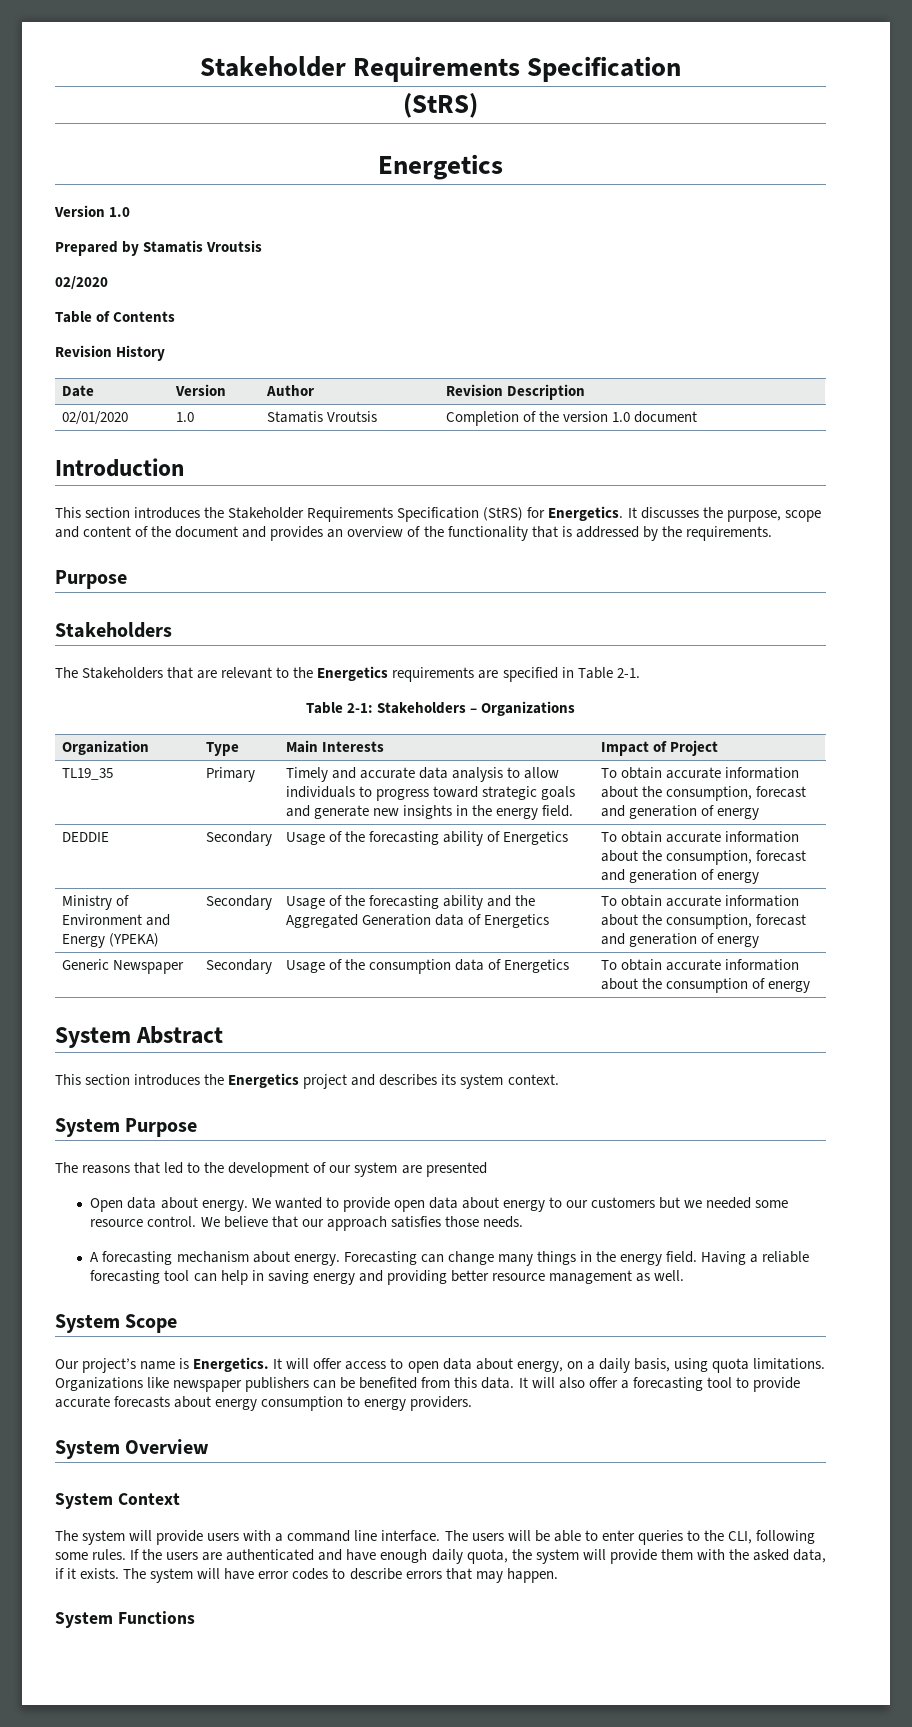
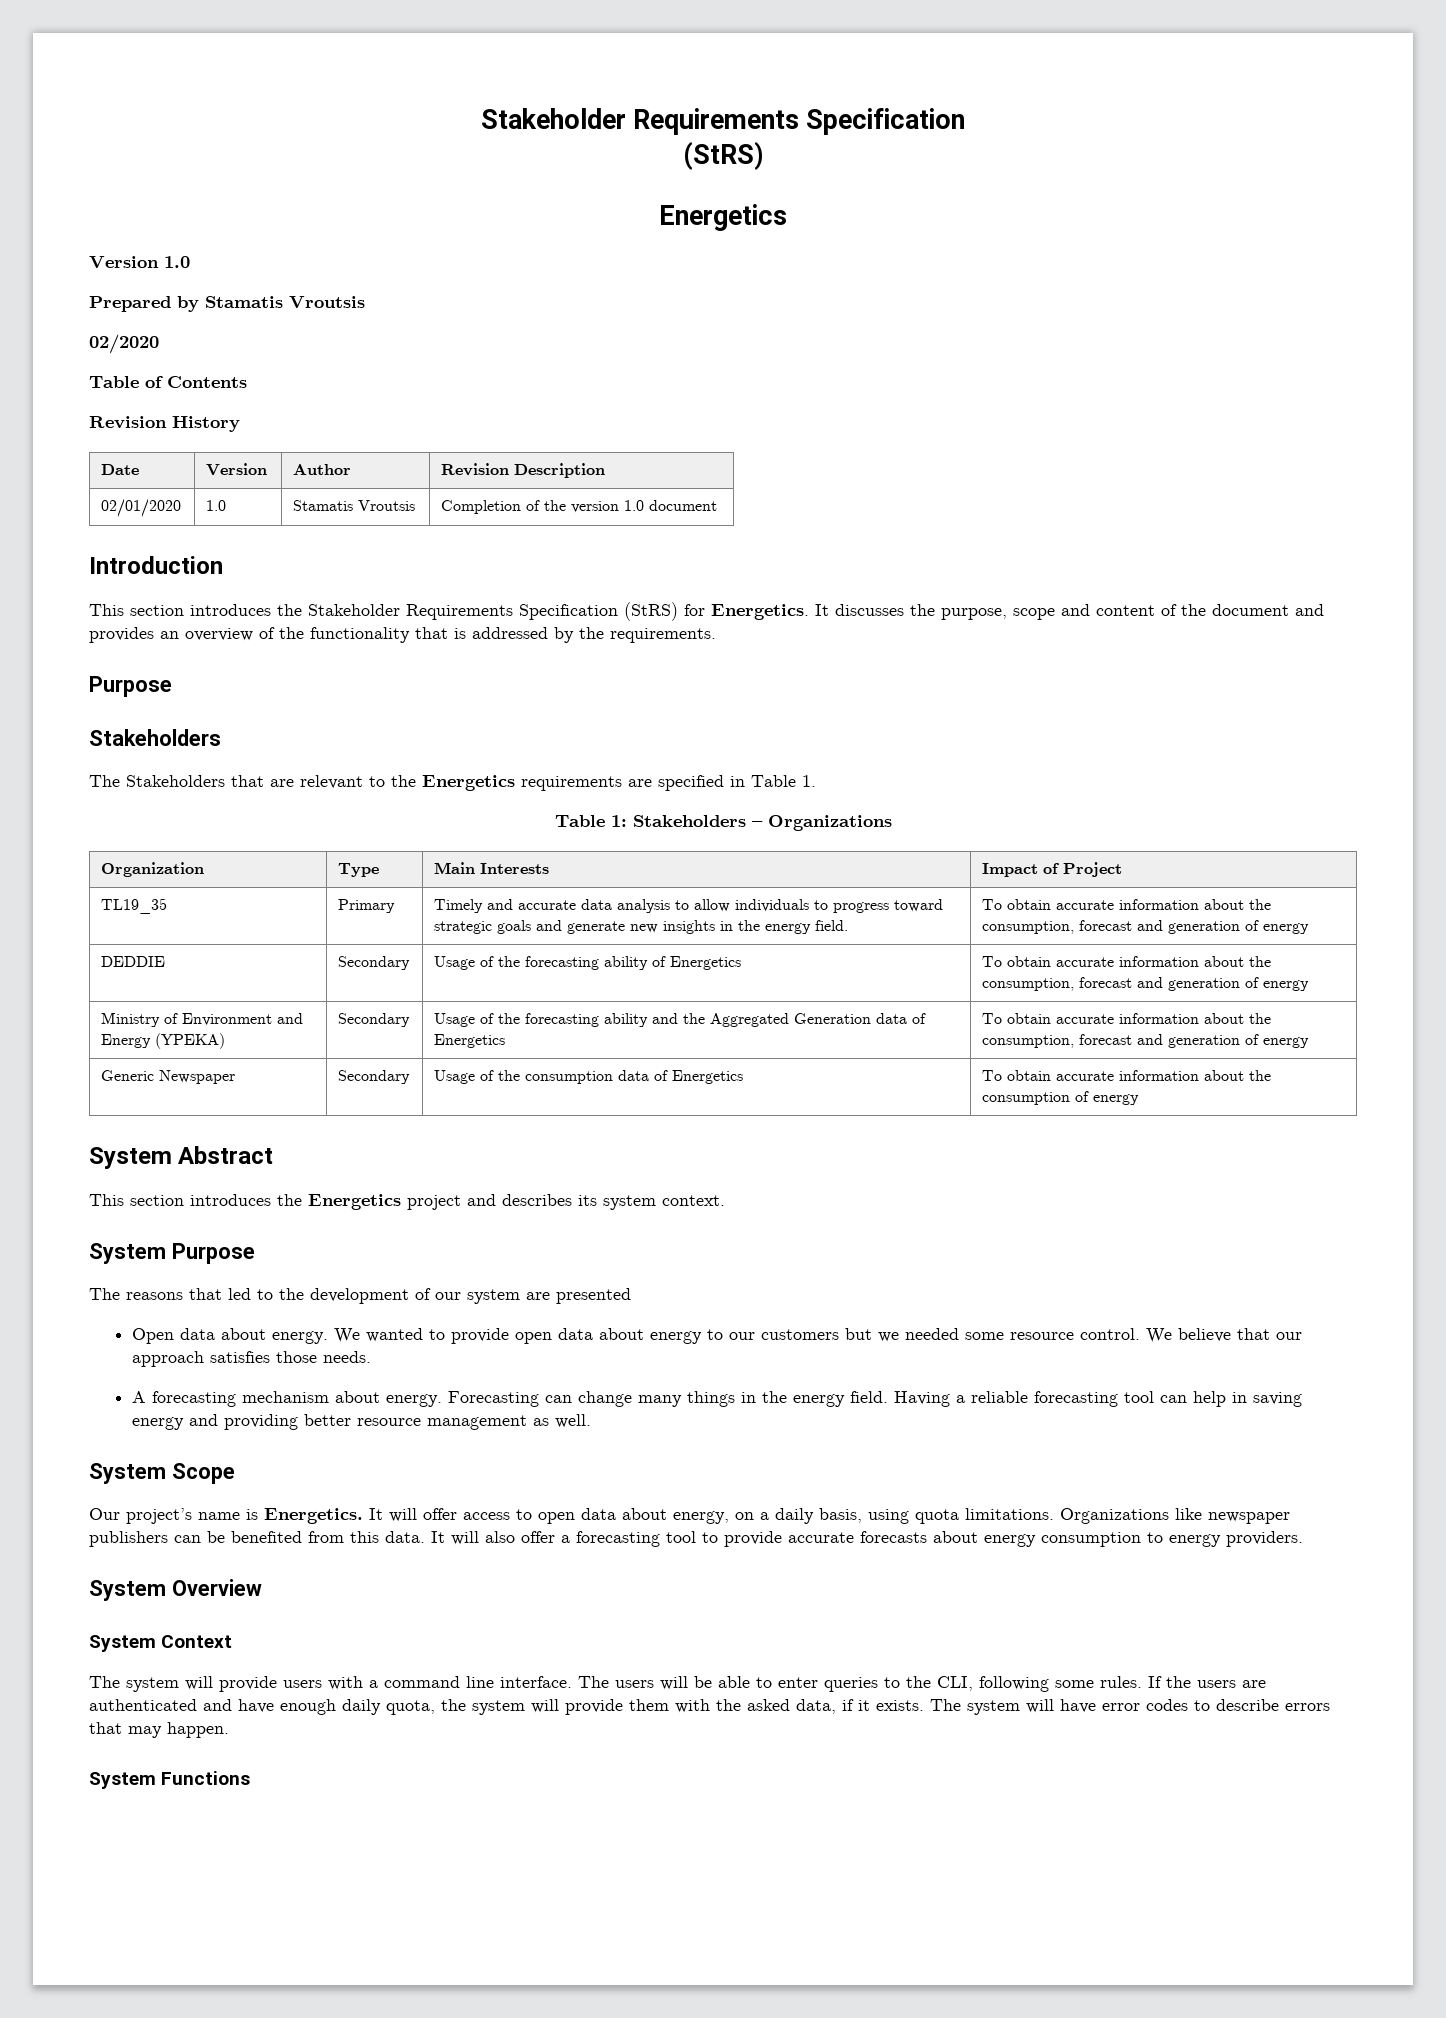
- The Stakeholders that are relevant to the Energetics requirements are specified in Table 2-1.
- Table 2-1: Stakeholders – Organizations
+ The Stakeholders that are relevant to the Energetics requirements are specified in Table 1.
+ Table 1: Stakeholders – Organizations

